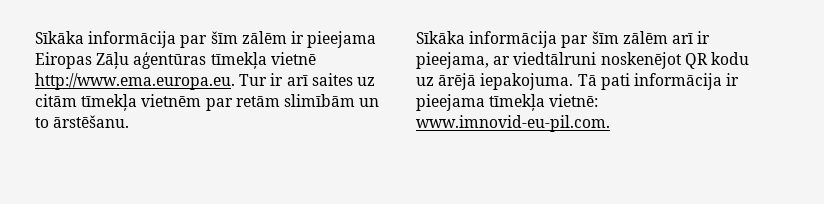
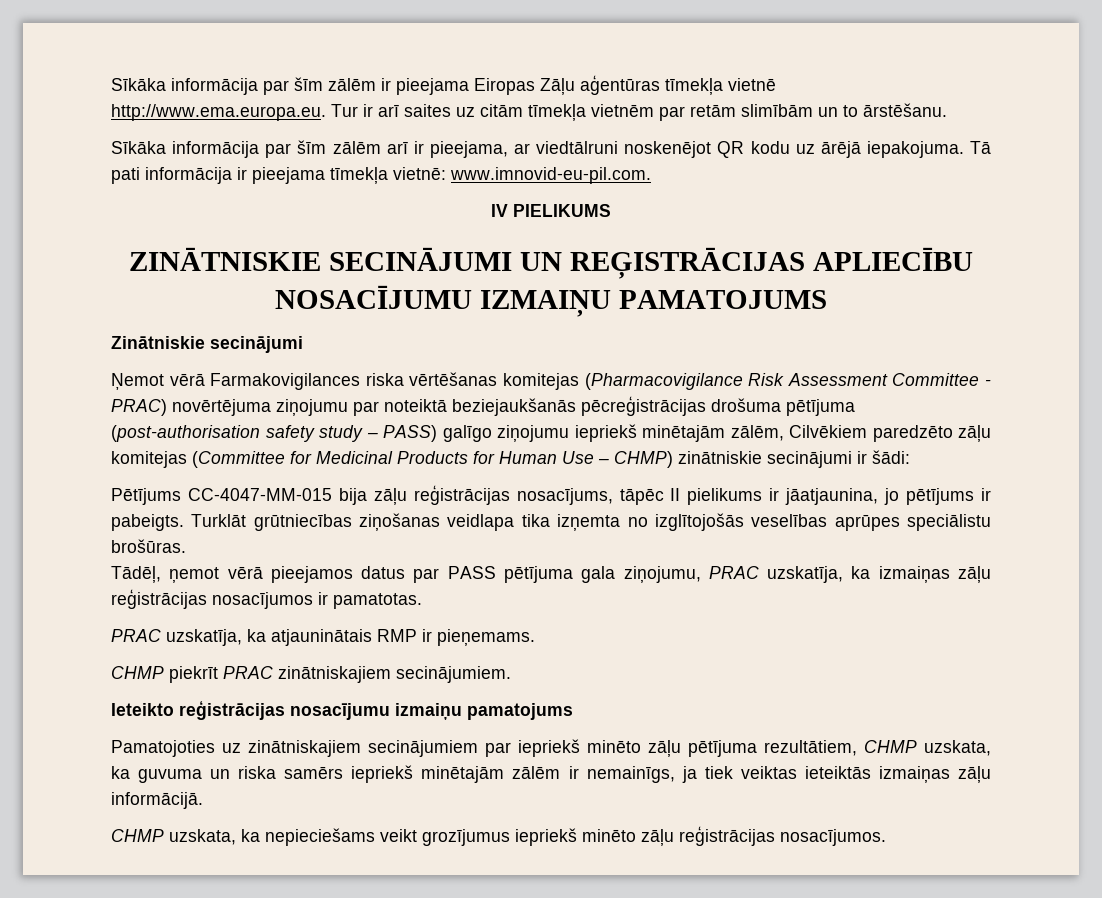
+ IV PIELIKUMS
+ ZINĀTNISKIE SECINĀJUMI UN REĢISTRĀCIJAS APLIECĪBU NOSACĪJUMU IZMAIŅU PAMATOJUMS
+ Zinātniskie secinājumi
+ Ņemot vērā Farmakovigilances riska vērtēšanas komitejas (Pharmacovigilance Risk Assessment Committee - PRAC) novērtējuma ziņojumu par noteiktā beziejaukšanās pēcreģistrācijas drošuma pētījuma (post-authorisation safety study – PASS) galīgo ziņojumu iepriekš minētajām zālēm, Cilvēkiem paredzēto zāļu komitejas (Committee for Medicinal Products for Human Use – CHMP) zinātniskie secinājumi ir šādi:
+ Pētījums CC-4047-MM-015 bija zāļu reģistrācijas nosacījums, tāpēc II pielikums ir jāatjaunina, jo pētījums ir pabeigts. Turklāt grūtniecības ziņošanas veidlapa tika izņemta no izglītojošās veselības aprūpes speciālistu brošūras.
+ Tādēļ, ņemot vērā pieejamos datus par PASS pētījuma gala ziņojumu, PRAC uzskatīja, ka izmaiņas zāļu reģistrācijas nosacījumos ir pamatotas.
+ PRAC uzskatīja, ka atjauninātais RMP ir pieņemams.
+ CHMP piekrīt PRAC zinātniskajiem secinājumiem.
+ Ieteikto reģistrācijas nosacījumu izmaiņu pamatojums
+ Pamatojoties uz zinātniskajiem secinājumiem par iepriekš minēto zāļu pētījuma rezultātiem, CHMP uzskata, ka guvuma un riska samērs iepriekš minētajām zālēm ir nemainīgs, ja tiek veiktas ieteiktās izmaiņas zāļu informācijā.
+ CHMP uzskata, ka nepieciešams veikt grozījumus iepriekš minēto zāļu reģistrācijas nosacījumos.

